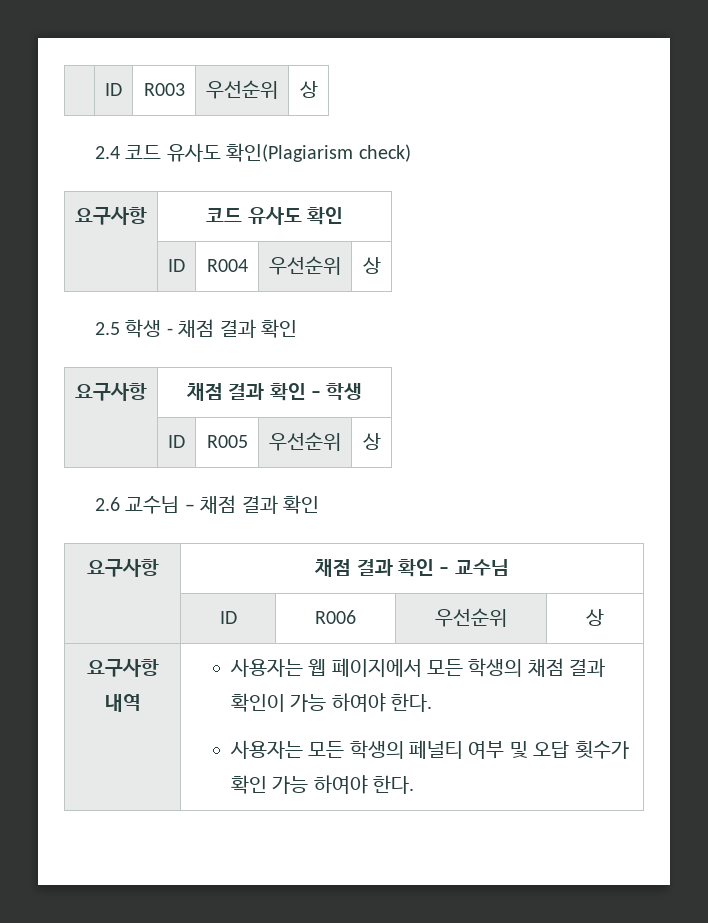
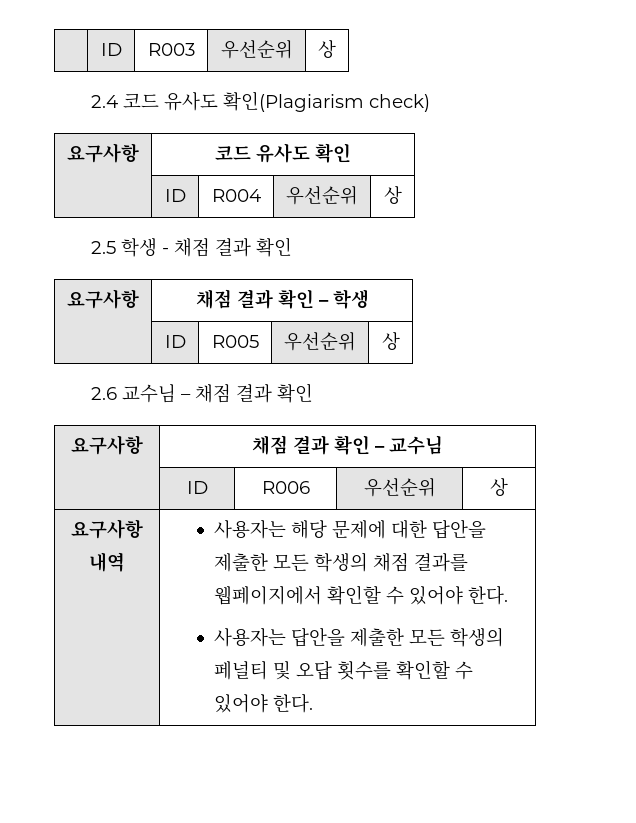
- 요구사항 내역 | 사용자는 웹 페이지에서 모든 학생의 채점 결과 확인이 가능 하여야 한다.
- 사용자는 모든 학생의 페널티 여부 및 오답 횟수가 확인 가능 하여야 한다.
+ 요구사항 내역 | 사용자는 해당 문제에 대한 답안을 제출한 모든 학생의 채점 결과를 웹페이지에서 확인할 수 있어야 한다.
+ 사용자는 답안을 제출한 모든 학생의 페널티 및 오답 횟수를 확인할 수 있어야 한다.

